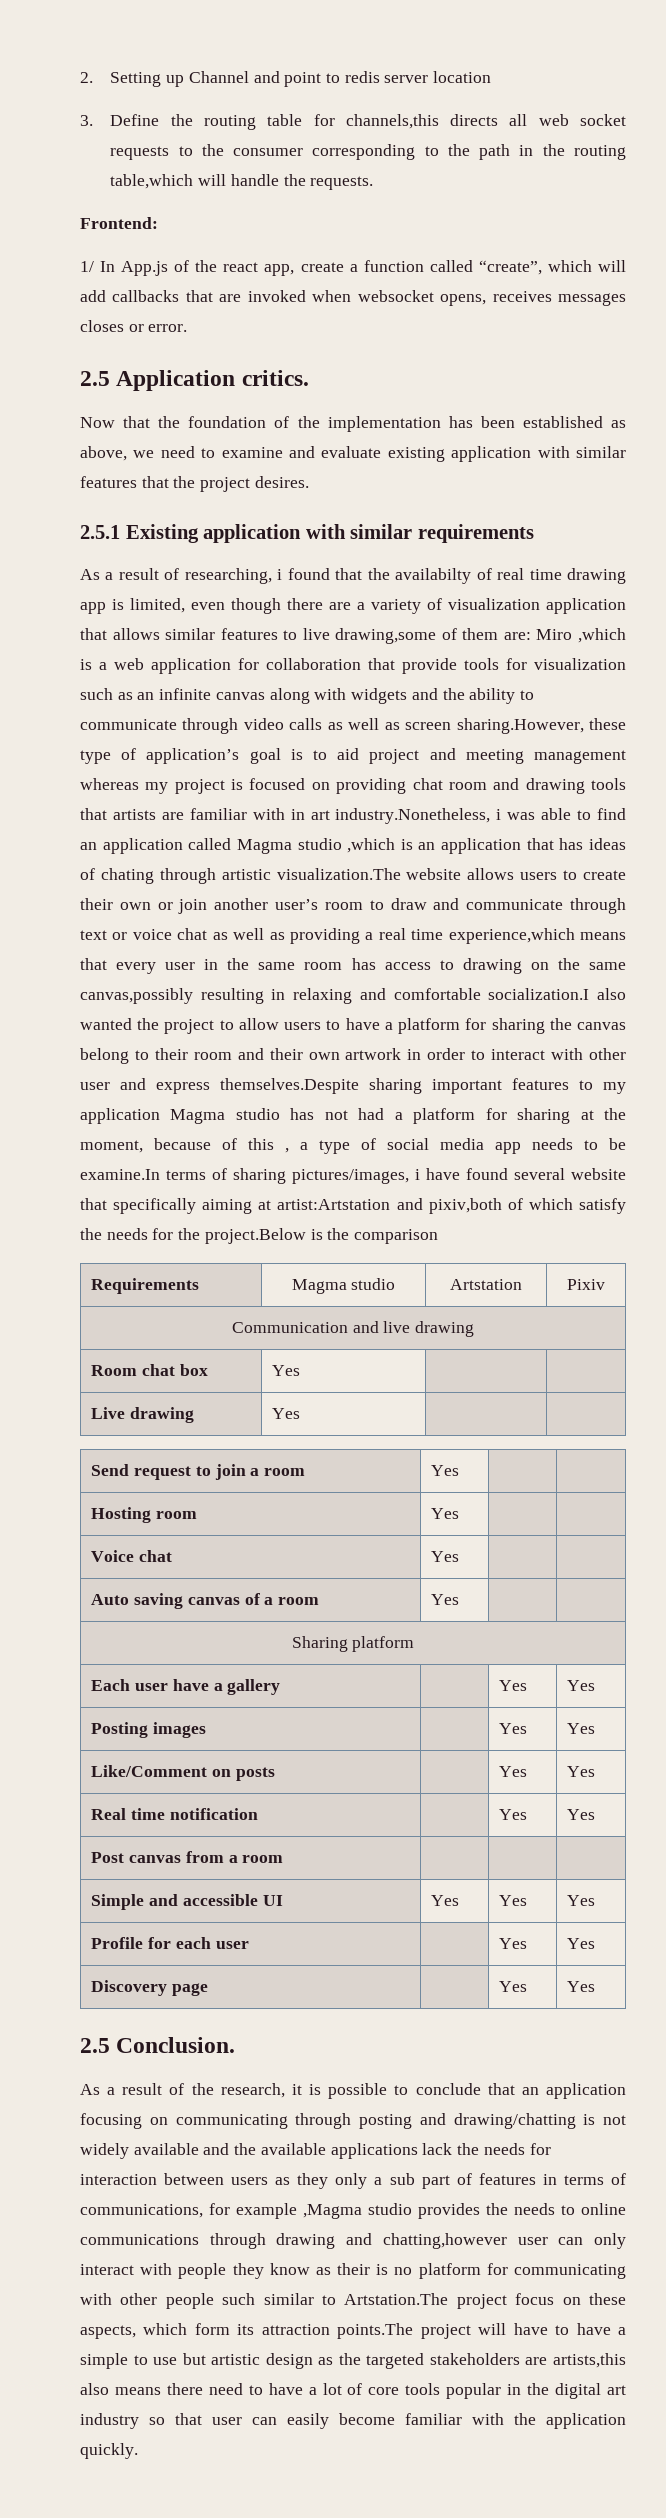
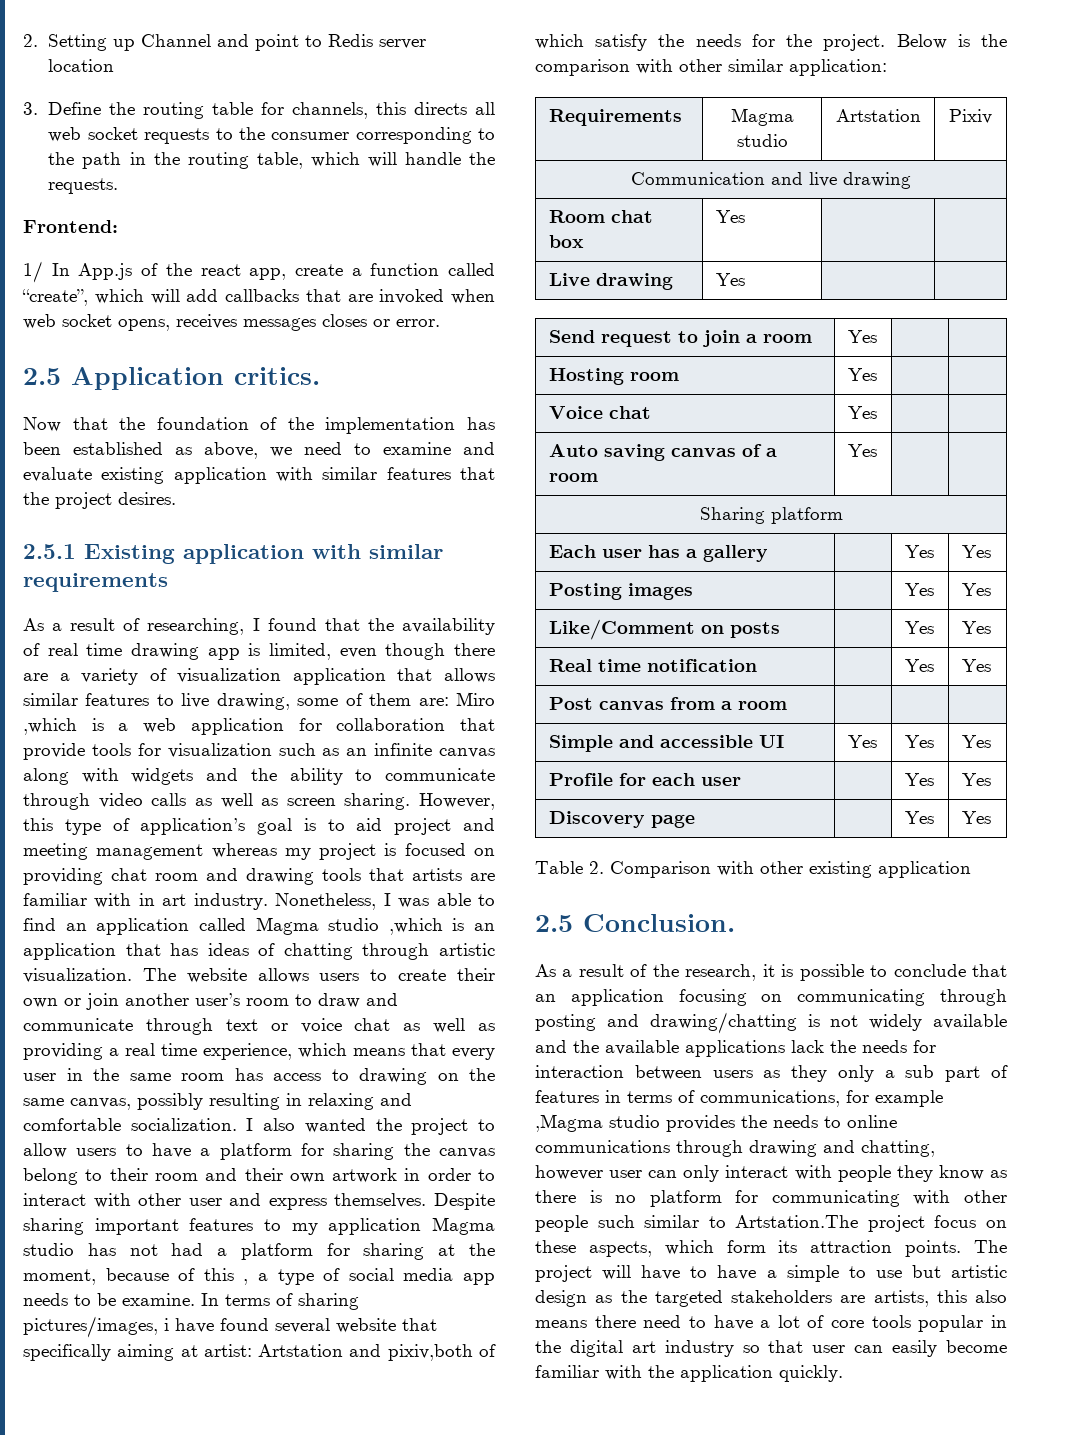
- 2. Setting up Channel and point to redis server location
+ 2. Setting up Channel and point to Redis server location
- 3. Define the routing table for channels,this directs all web socket requests to the consumer corresponding to the path in the routing table,which will handle the requests.
+ 3. Define the routing table for channels, this directs all web socket requests to the consumer corresponding to the path in the routing table, which will handle the requests.
- 1/ In App.js of the react app, create a function called “create”, which will add callbacks that are invoked when websocket opens, receives messages closes or error.
+ 1/ In App.js of the react app, create a function called “create”, which will add callbacks that are invoked when web socket opens, receives messages closes or error.
- As a result of researching, i found that the availabilty of real time drawing app is limited, even though there are a variety of visualization application that allows similar features to live drawing,some of them are:
+ As a result of researching, I found that the availability of real time drawing app is limited, even though there are a variety of visualization application that allows similar features to live drawing, some of them are:
- Miro ,which is a web application for collaboration that provide tools for visualization such as an infinite canvas along with widgets and the ability to communicate through video calls as well as screen sharing.However, these type of application’s goal is to aid project and meeting management whereas my project is focused on providing chat room and drawing tools that artists are familiar with in art industry.Nonetheless, i was able to find an application called Magma studio ,which is an application that has ideas of chating through artistic visualization.The website allows users to create their own or join another user’s room to draw and communicate through text or voice chat as well as providing a real time experience,which means that every user in the same room has access to drawing on the same canvas,possibly resulting in relaxing and comfortable socialization.I also wanted the project to allow users to have a platform for sharing the canvas belong to their room and their own artwork in order to interact with other user and express themselves.Despite sharing important features to my application Magma studio has not had a platform for sharing at the moment, because of this , a type of social media app needs to be examine.In terms of sharing pictures/images, i have found several website that specifically aiming at artist:Artstation and pixiv,both of which satisfy the needs for the project.Below is the comparison
+ Miro ,which is a web application for collaboration that provide tools for visualization such as an infinite canvas along with widgets and the ability to communicate through video calls as well as screen sharing. However, this type of application’s goal is to aid project and meeting management whereas my project is focused on providing chat room and drawing tools that artists are familiar with in art industry. Nonetheless, I was able to find an application called Magma studio ,which is an application that has ideas of chatting through artistic visualization. The website allows users to create their own or join another user’s room to draw and communicate through text or voice chat as well as providing a real time experience, which means that every user in the same room has access to drawing on the same canvas, possibly resulting in relaxing and comfortable socialization. I also wanted the project to allow users to have a platform for sharing the canvas belong to their room and their own artwork in order to interact with other user and express themselves. Despite sharing important features to my application Magma studio has not had a platform for sharing at the moment, because of this , a type of social media app needs to be examine. In terms of sharing pictures/images, i have found several website that specifically aiming at artist: Artstation and pixiv,both of which satisfy the needs for the project. Below is the comparison with other similar application:
- Each user have a gallery | | Yes | Yes
+ Each user has a gallery | | Yes | Yes
+ Table 2. Comparison with other existing application
- As a result of the research, it is possible to conclude that an application focusing on communicating through posting and drawing/chatting is not widely available and the available applications lack the needs for interaction between users as they only a sub part of features in terms of communications, for example ,Magma studio provides the needs to online communications through drawing and chatting,however user can only interact with people they know as their is no platform for communicating with other people such similar to Artstation.The project focus on these aspects, which form its attraction points.The project will have to have a simple to use but artistic design as the targeted stakeholders are artists,this also means there need to have a lot of core tools popular in the digital art industry so that user can easily become familiar with the application quickly.
+ As a result of the research, it is possible to conclude that an application focusing on communicating through posting and drawing/chatting is not widely available and the available applications lack the needs for interaction between users as they only a sub part of features in terms of communications, for example ,Magma studio provides the needs to online communications through drawing and chatting, however user can only interact with people they know as there is no platform for communicating with other people such similar to Artstation.The project focus on these aspects, which form its attraction points. The project will have to have a simple to use but artistic design as the targeted stakeholders are artists, this also means there need to have a lot of core tools popular in the digital art industry so that user can easily become familiar with the application quickly.

